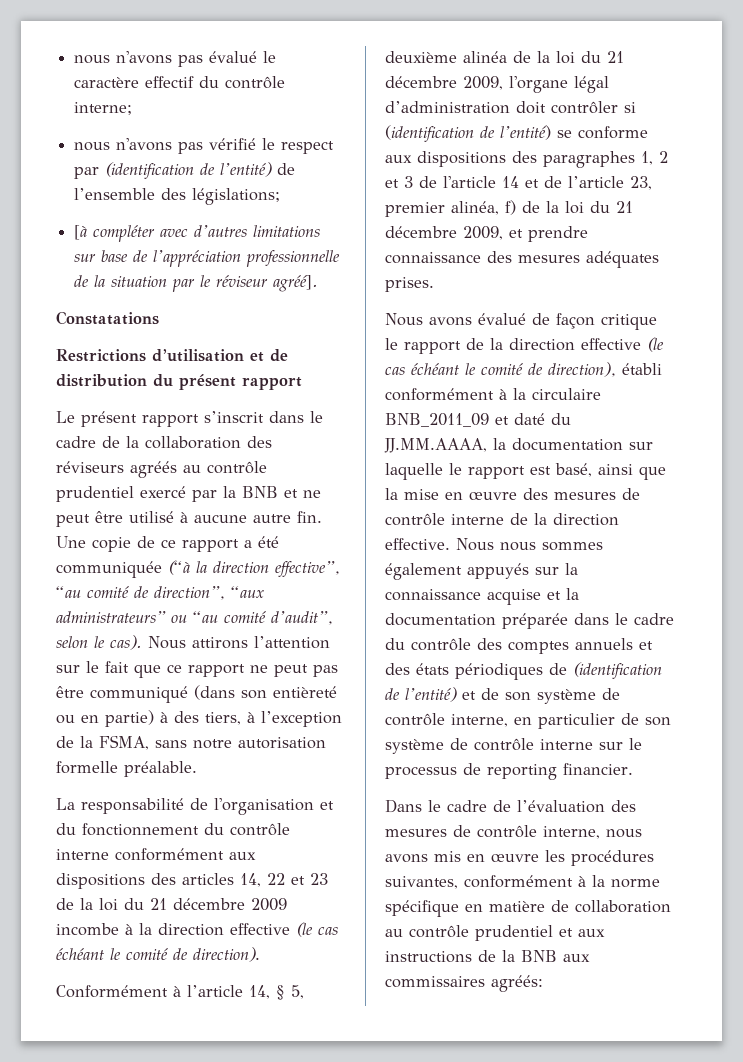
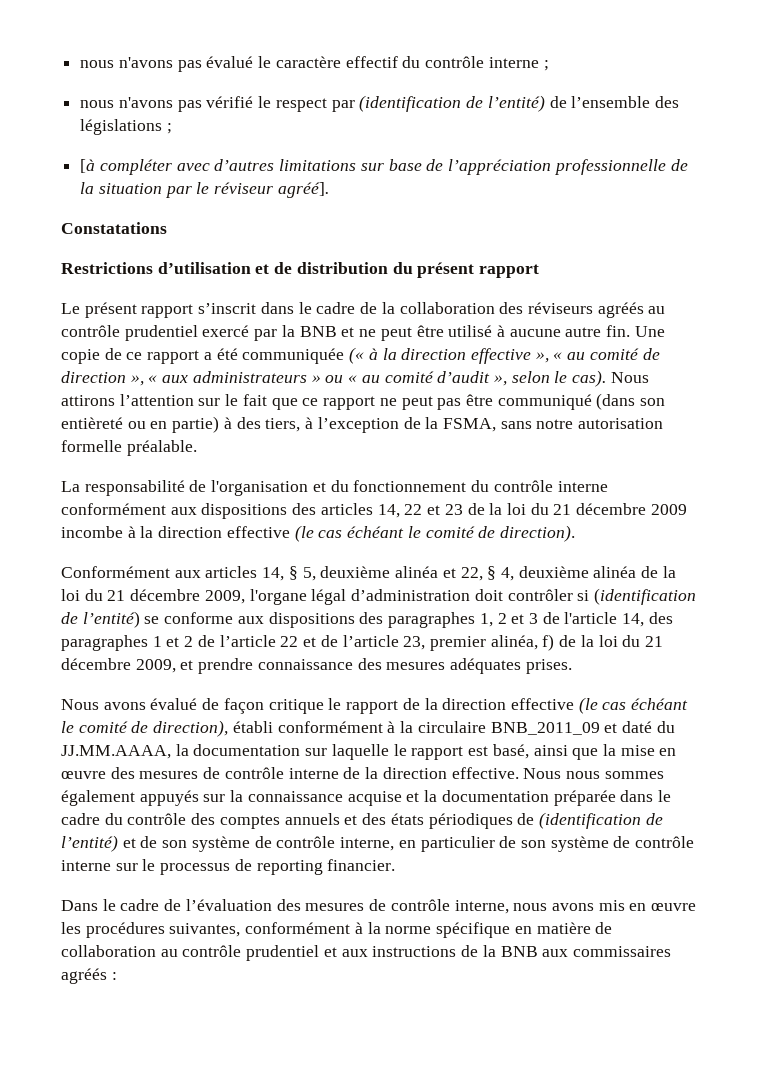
- nous n'avons pas évalué le caractère effectif du contrôle interne;
+ nous n'avons pas évalué le caractère effectif du contrôle interne ;
- nous n'avons pas vérifié le respect par (identification de l’entité) de l’ensemble des législations;
+ nous n'avons pas vérifié le respect par (identification de l’entité) de l’ensemble des législations ;
- Une copie de ce rapport a été communiquée (“à la direction effective”, “au comité de direction”, “aux administrateurs” ou “au comité d’audit”, selon le cas).
+ Une copie de ce rapport a été communiquée (« à la direction effective », « au comité de direction », « aux administrateurs » ou « au comité d’audit », selon le cas).
- Conformément à l’article 14, § 5, deuxième alinéa de la loi du 21 décembre 2009, l'organe légal d’administration doit contrôler si (identification de l’entité) se conforme aux dispositions des paragraphes 1, 2 et 3 de l'article 14 et de l’article 23, premier alinéa, f) de la loi du 21 décembre 2009, et prendre connaissance des mesures adéquates prises.
+ Conformément aux articles 14, § 5, deuxième alinéa et 22, § 4, deuxième alinéa de la loi du 21 décembre 2009, l'organe légal d’administration doit contrôler si (identification de l’entité) se conforme aux dispositions des paragraphes 1, 2 et 3 de l'article 14, des paragraphes 1 et 2 de l’article 22 et de l’article 23, premier alinéa, f) de la loi du 21 décembre 2009, et prendre connaissance des mesures adéquates prises.
- Dans le cadre de l’évaluation des mesures de contrôle interne, nous avons mis en œuvre les procédures suivantes, conformément à la norme spécifique en matière de collaboration au contrôle prudentiel et aux instructions de la BNB aux commissaires agréés:
+ Dans le cadre de l’évaluation des mesures de contrôle interne, nous avons mis en œuvre les procédures suivantes, conformément à la norme spécifique en matière de collaboration au contrôle prudentiel et aux instructions de la BNB aux commissaires agréés :

